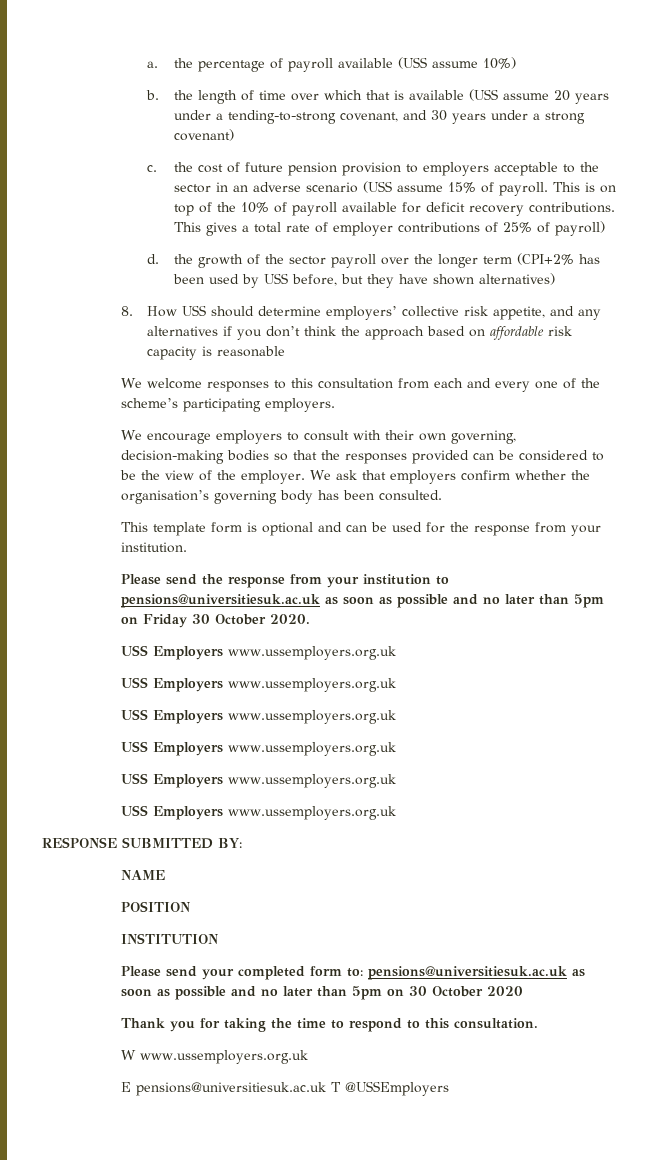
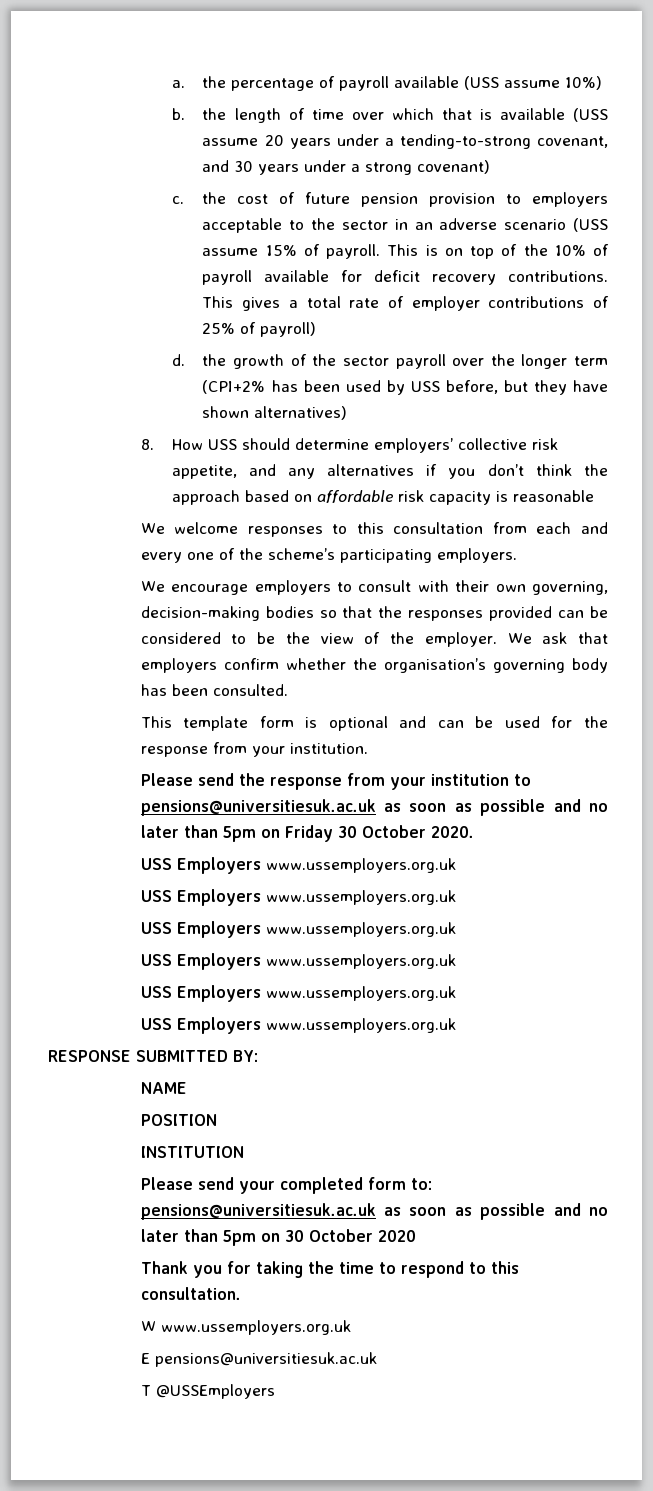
- E pensions@universitiesuk.ac.uk T @USSEmployers
+ E pensions@universitiesuk.ac.uk
+ T @USSEmployers

